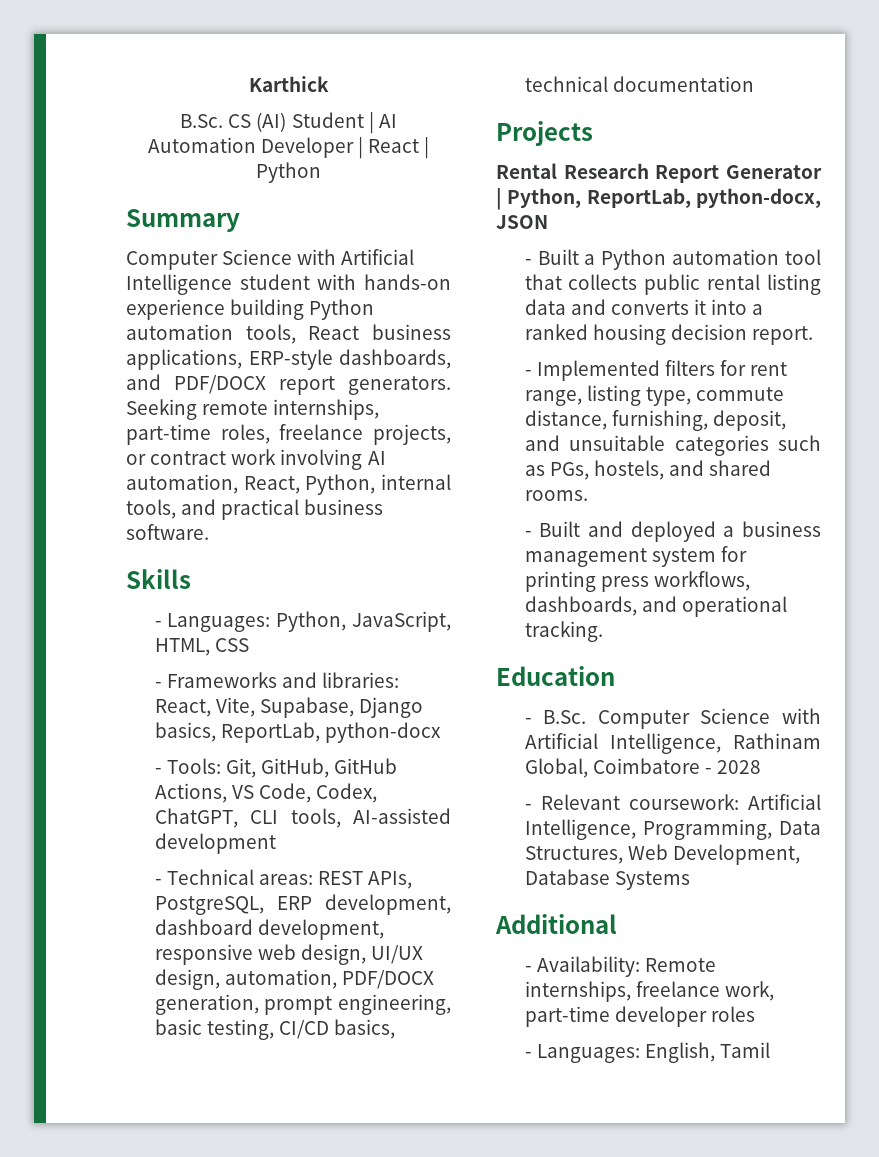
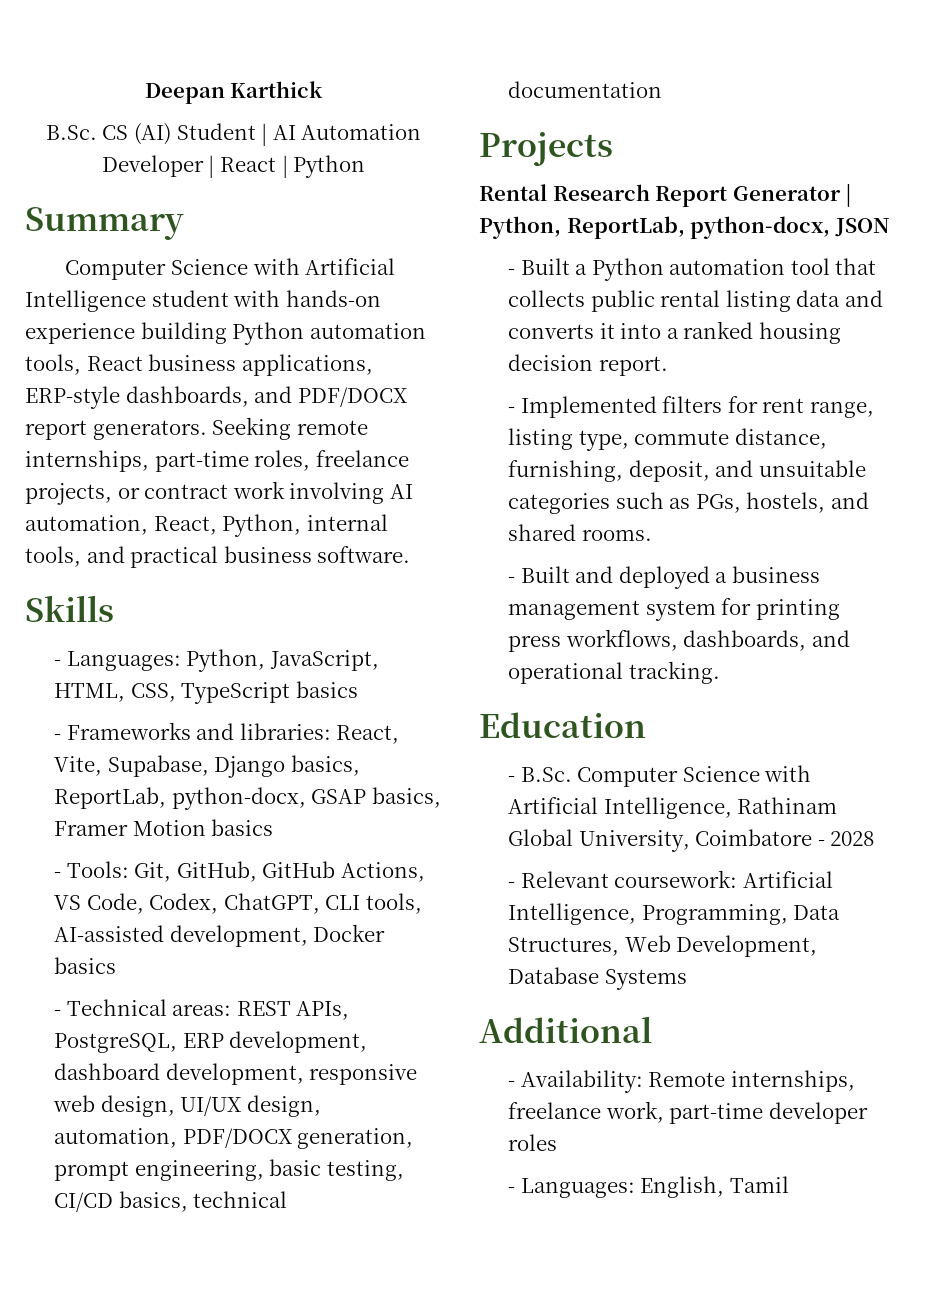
- Karthick
+ Deepan Karthick
- - Languages: Python, JavaScript, HTML, CSS
+ - Languages: Python, JavaScript, HTML, CSS, TypeScript basics
- - Frameworks and libraries: React, Vite, Supabase, Django basics, ReportLab, python-docx
+ - Frameworks and libraries: React, Vite, Supabase, Django basics, ReportLab, python-docx, GSAP basics, Framer Motion basics
- - Tools: Git, GitHub, GitHub Actions, VS Code, Codex, ChatGPT, CLI tools, AI-assisted development
+ - Tools: Git, GitHub, GitHub Actions, VS Code, Codex, ChatGPT, CLI tools, AI-assisted development, Docker basics
- - B.Sc. Computer Science with Artificial Intelligence, Rathinam Global, Coimbatore - 2028
+ - B.Sc. Computer Science with Artificial Intelligence, Rathinam Global University, Coimbatore - 2028

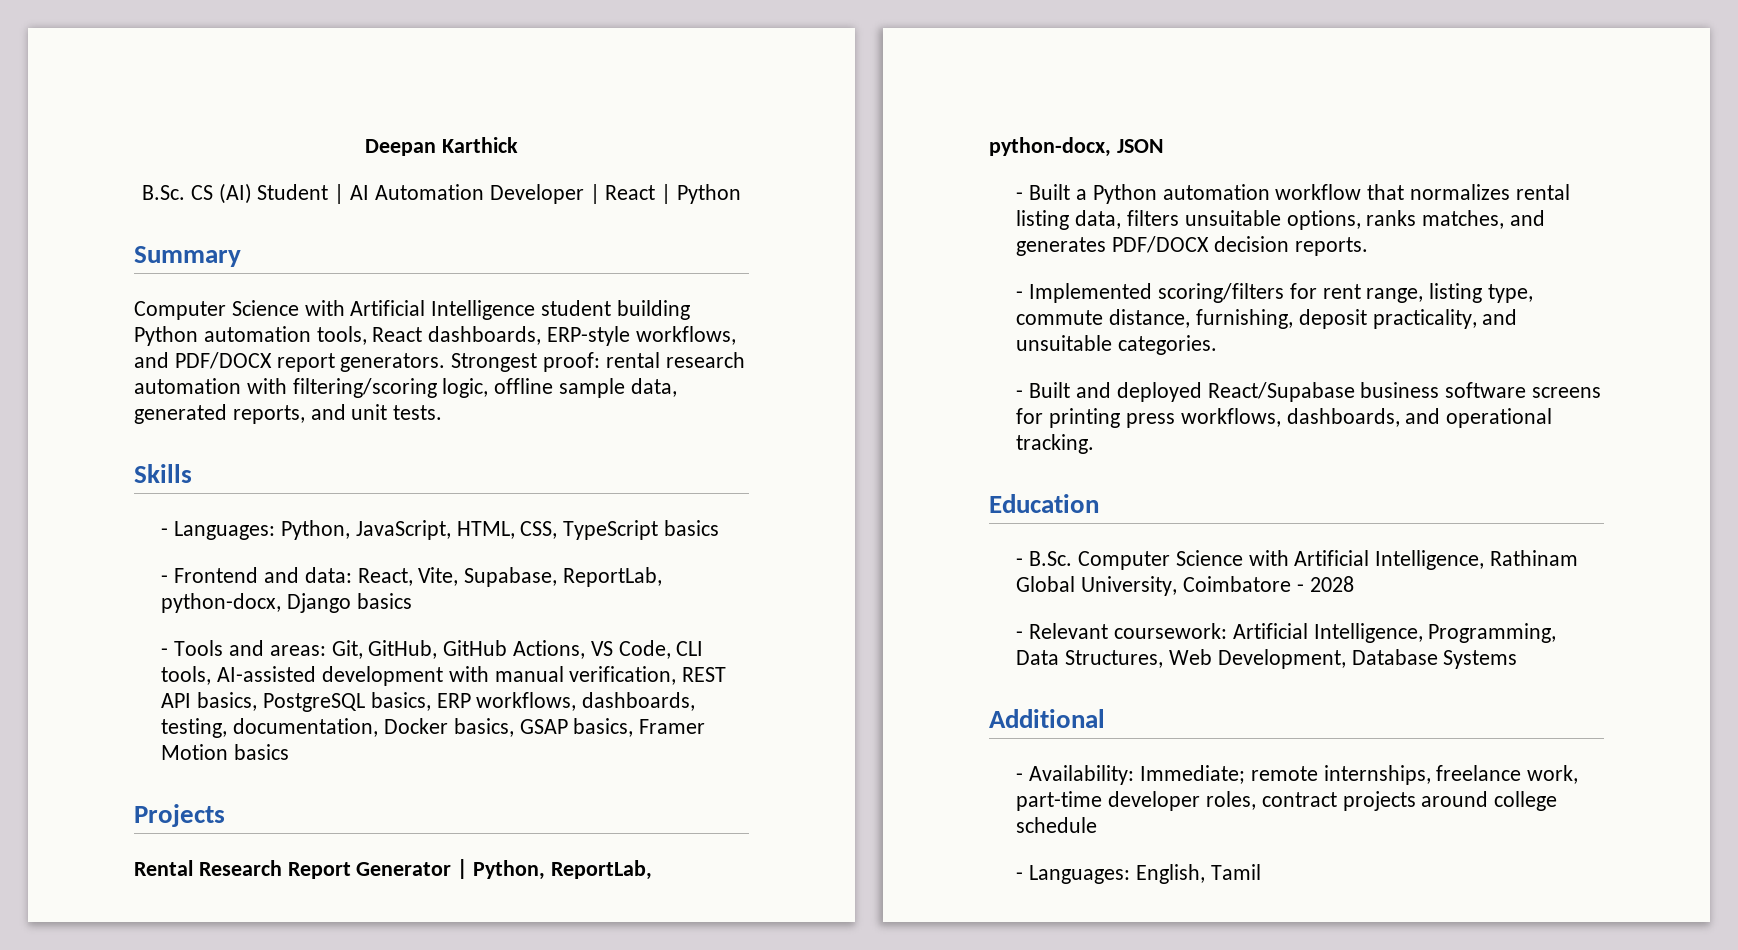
- Computer Science with Artificial Intelligence student with hands-on experience building Python automation tools, React business applications, ERP-style dashboards, and PDF/DOCX report generators. Seeking remote internships, part-time roles, freelance projects, or contract work involving AI automation, React, Python, internal tools, and practical business software.
+ Computer Science with Artificial Intelligence student building Python automation tools, React dashboards, ERP-style workflows, and PDF/DOCX report generators. Strongest proof: rental research automation with filtering/scoring logic, offline sample data, generated reports, and unit tests.
- - Frameworks and libraries: React, Vite, Supabase, Django basics, ReportLab, python-docx, GSAP basics, Framer Motion basics
- - Tools: Git, GitHub, GitHub Actions, VS Code, Codex, ChatGPT, CLI tools, AI-assisted development, Docker basics
- - Technical areas: REST APIs, PostgreSQL, ERP development, dashboard development, responsive web design, UI/UX design, automation, PDF/DOCX generation, prompt engineering, basic testing, CI/CD basics, technical documentation
+ - Frontend and data: React, Vite, Supabase, ReportLab, python-docx, Django basics
+ - Tools and areas: Git, GitHub, GitHub Actions, VS Code, CLI tools, AI-assisted development with manual verification, REST API basics, PostgreSQL basics, ERP workflows, dashboards, testing, documentation, Docker basics, GSAP basics, Framer Motion basics
- - Built a Python automation tool that collects public rental listing data and converts it into a ranked housing decision report.
+ - Built a Python automation workflow that normalizes rental listing data, filters unsuitable options, ranks matches, and generates PDF/DOCX decision reports.
- - Implemented filters for rent range, listing type, commute distance, furnishing, deposit, and unsuitable categories such as PGs, hostels, and shared rooms.
+ - Implemented scoring/filters for rent range, listing type, commute distance, furnishing, deposit practicality, and unsuitable categories.
- - Built and deployed a business management system for printing press workflows, dashboards, and operational tracking.
+ - Built and deployed React/Supabase business software screens for printing press workflows, dashboards, and operational tracking.
- - Availability: Remote internships, freelance work, part-time developer roles
+ - Availability: Immediate; remote internships, freelance work, part-time developer roles, contract projects around college schedule

